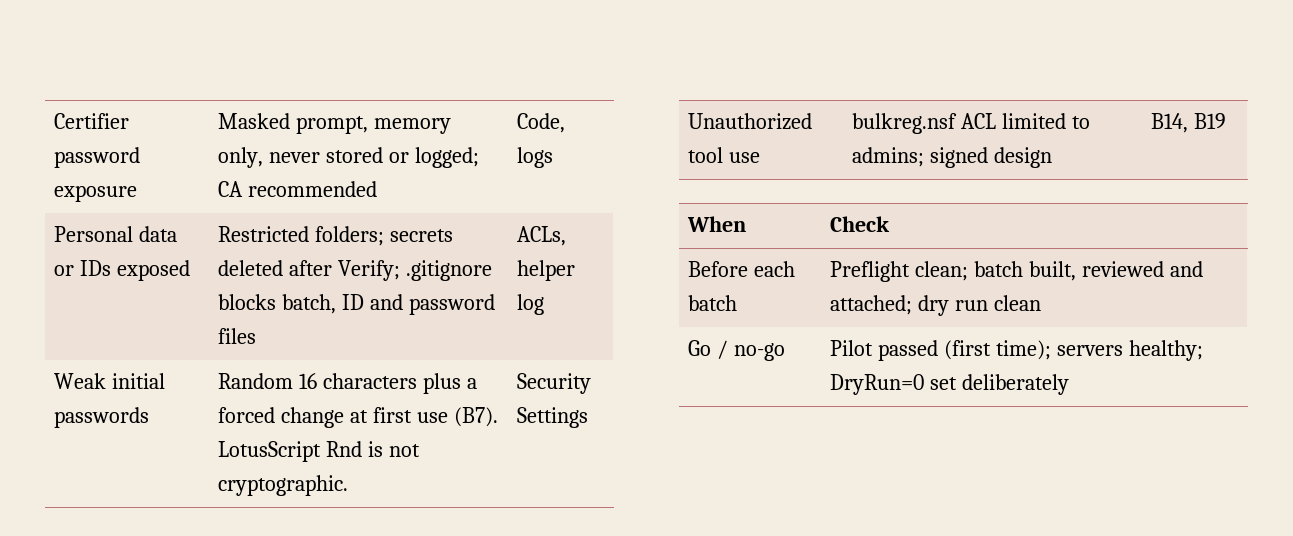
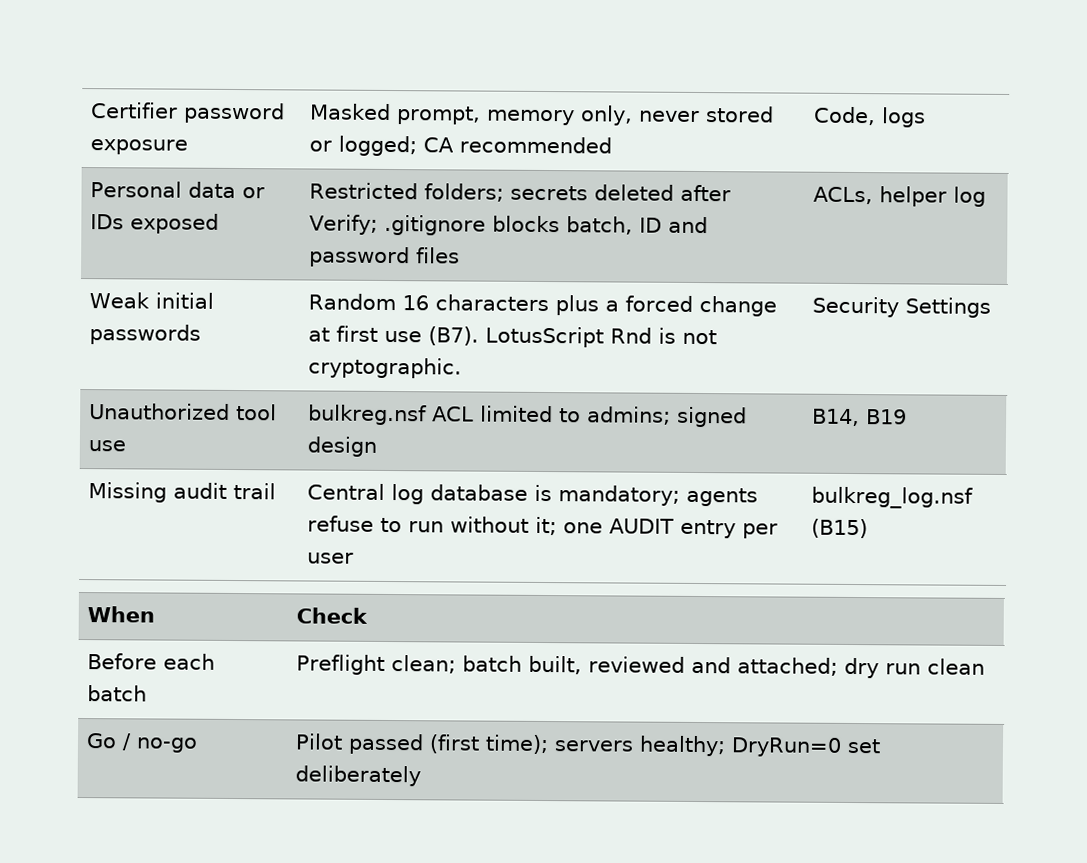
+ Missing audit trail | Central log database is mandatory; agents refuse to run without it; one AUDIT entry per user | bulkreg_log.nsf (B15)

